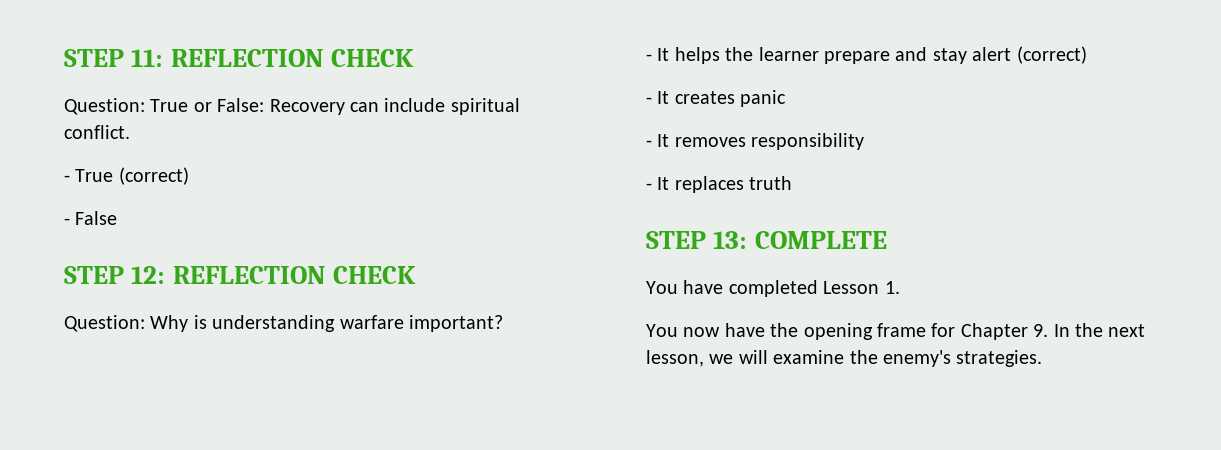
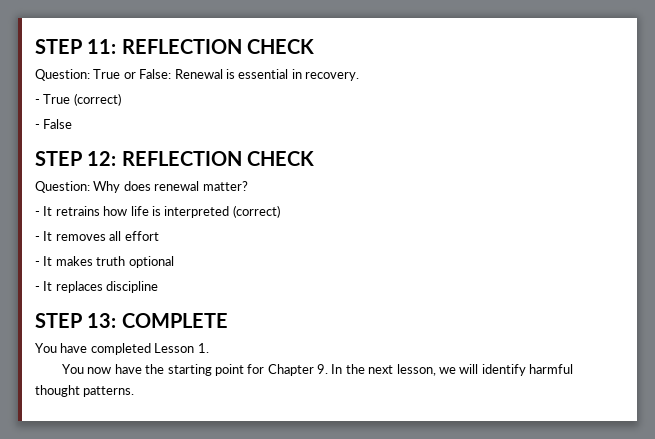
- Question: True or False: Recovery can include spiritual conflict.
+ Question: True or False: Renewal is essential in recovery.
- Question: Why is understanding warfare important?
- - It helps the learner prepare and stay alert (correct)
+ Question: Why does renewal matter?
+ - It retrains how life is interpreted (correct)
- - It creates panic
- - It removes responsibility
+ - It removes all effort
+ - It makes truth optional
- - It replaces truth
+ - It replaces discipline
- You now have the opening frame for Chapter 9. In the next lesson, we will examine the enemy's strategies.
+ You now have the starting point for Chapter 9. In the next lesson, we will identify harmful thought patterns.

